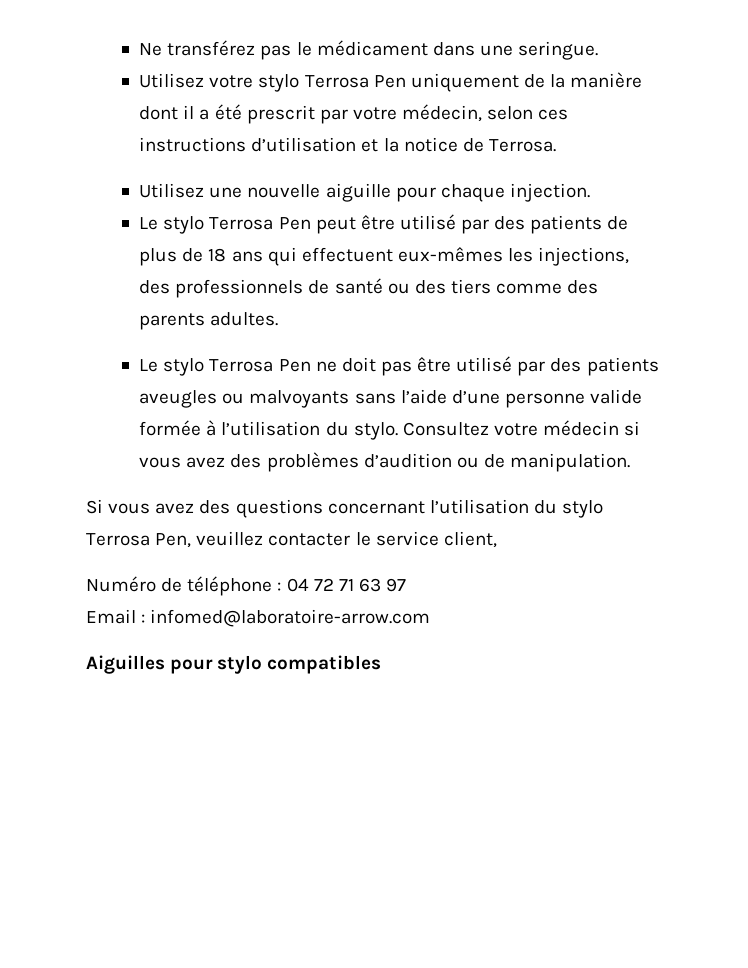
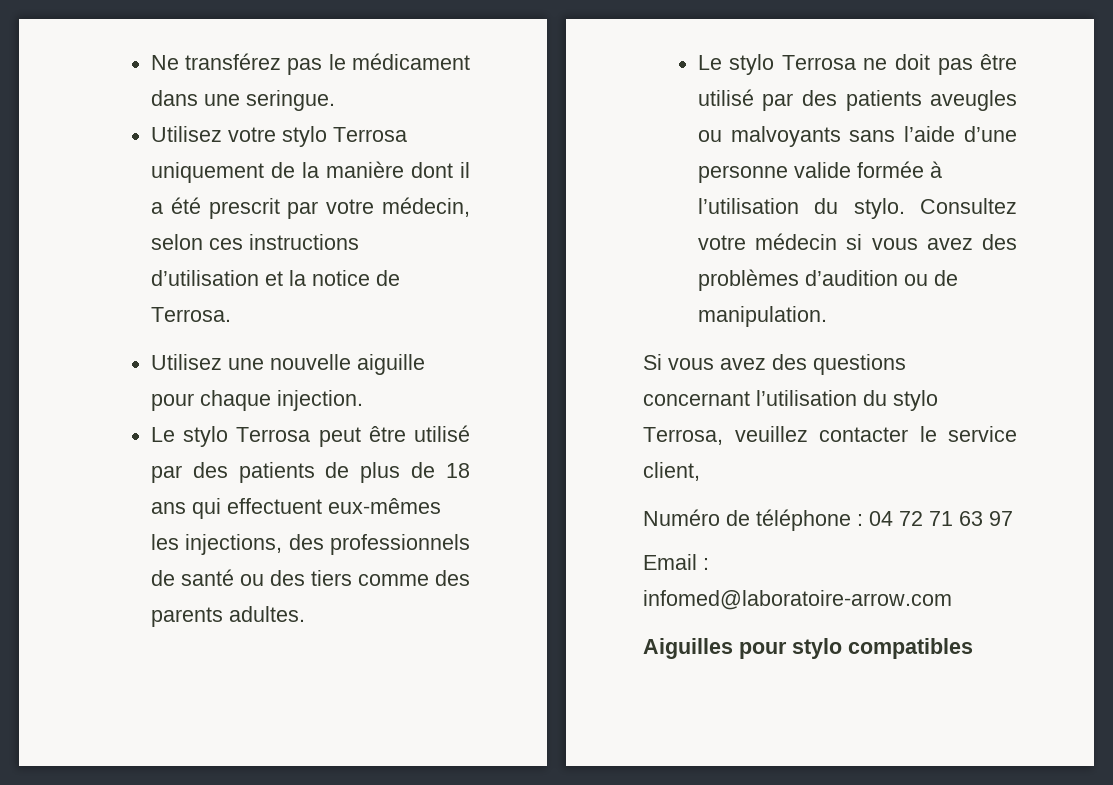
- Utilisez votre stylo Terrosa Pen uniquement de la manière dont il a été prescrit par votre médecin, selon ces instructions d’utilisation et la notice de Terrosa.
+ Utilisez votre stylo Terrosa uniquement de la manière dont il a été prescrit par votre médecin, selon ces instructions d’utilisation et la notice de Terrosa.
- Le stylo Terrosa Pen peut être utilisé par des patients de plus de 18 ans qui effectuent eux-mêmes les injections, des professionnels de santé ou des tiers comme des parents adultes.
+ Le stylo Terrosa peut être utilisé par des patients de plus de 18 ans qui effectuent eux-mêmes les injections, des professionnels de santé ou des tiers comme des parents adultes.
- Le stylo Terrosa Pen ne doit pas être utilisé par des patients aveugles ou malvoyants sans l’aide d’une personne valide formée à l’utilisation du stylo.
+ Le stylo Terrosa ne doit pas être utilisé par des patients aveugles ou malvoyants sans l’aide d’une personne valide formée à l’utilisation du stylo.
- Si vous avez des questions concernant l’utilisation du stylo Terrosa Pen, veuillez contacter le service client,
+ Si vous avez des questions concernant l’utilisation du stylo Terrosa, veuillez contacter le service client,

